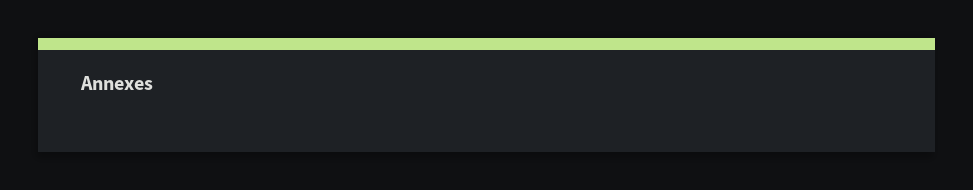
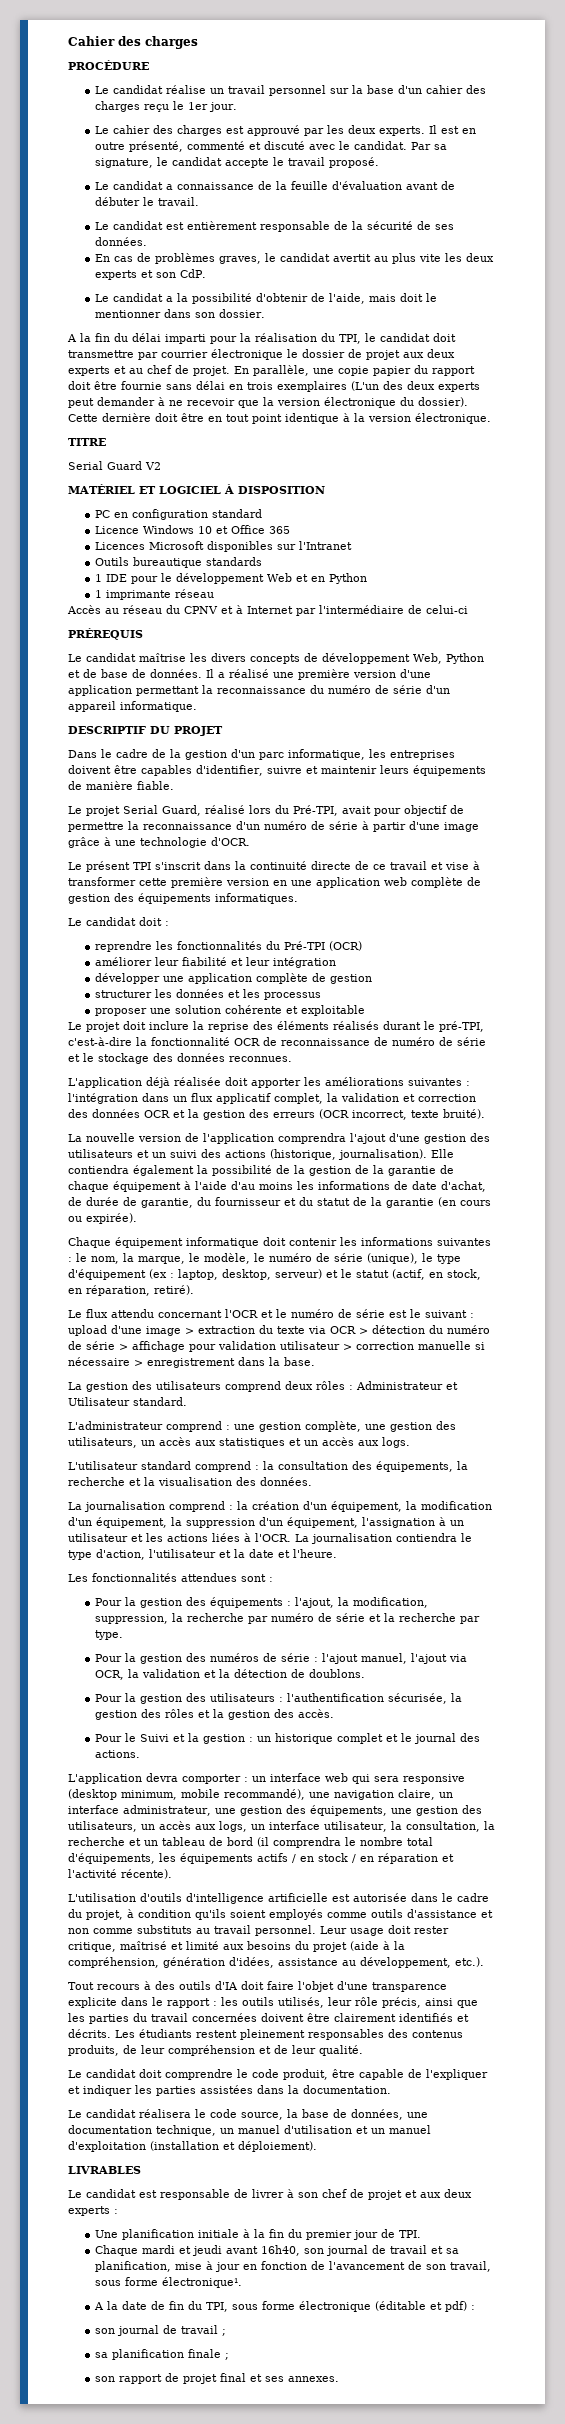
- Annexes
+ Cahier des charges
+ PROCÉDURE
+ Le candidat réalise un travail personnel sur la base d'un cahier des charges reçu le 1er jour.
+ Le cahier des charges est approuvé par les deux experts. Il est en outre présenté, commenté et discuté avec le candidat. Par sa signature, le candidat accepte le travail proposé.
+ Le candidat a connaissance de la feuille d'évaluation avant de débuter le travail.
+ Le candidat est entièrement responsable de la sécurité de ses données.
+ En cas de problèmes graves, le candidat avertit au plus vite les deux experts et son CdP.
+ Le candidat a la possibilité d'obtenir de l'aide, mais doit le mentionner dans son dossier.
+ A la fin du délai imparti pour la réalisation du TPI, le candidat doit transmettre par courrier électronique le dossier de projet aux deux experts et au chef de projet. En parallèle, une copie papier du rapport doit être fournie sans délai en trois exemplaires (L'un des deux experts peut demander à ne recevoir que la version électronique du dossier). Cette dernière doit être en tout point identique à la version électronique.
+ TITRE
+ Serial Guard V2
+ MATÉRIEL ET LOGICIEL À DISPOSITION
+ PC en configuration standard
+ Licence Windows 10 et Office 365
+ Licences Microsoft disponibles sur l'Intranet
+ Outils bureautique standards
+ 1 IDE pour le développement Web et en Python
+ 1 imprimante réseau
+ Accès au réseau du CPNV et à Internet par l'intermédiaire de celui-ci
+ PRÉREQUIS
+ Le candidat maîtrise les divers concepts de développement Web, Python et de base de données. Il a réalisé une première version d'une application permettant la reconnaissance du numéro de série d'un appareil informatique.
+ DESCRIPTIF DU PROJET
+ Dans le cadre de la gestion d'un parc informatique, les entreprises doivent être capables d'identifier, suivre et maintenir leurs équipements de manière fiable.
+ Le projet Serial Guard, réalisé lors du Pré-TPI, avait pour objectif de permettre la reconnaissance d'un numéro de série à partir d'une image grâce à une technologie d'OCR.
+ Le présent TPI s'inscrit dans la continuité directe de ce travail et vise à transformer cette première version en une application web complète de gestion des équipements informatiques.
+ Le candidat doit :
+ reprendre les fonctionnalités du Pré-TPI (OCR)
+ améliorer leur fiabilité et leur intégration
+ développer une application complète de gestion
+ structurer les données et les processus
+ proposer une solution cohérente et exploitable
+ Le projet doit inclure la reprise des éléments réalisés durant le pré-TPI, c'est-à-dire la fonctionnalité OCR de reconnaissance de numéro de série et le stockage des données reconnues.
+ L'application déjà réalisée doit apporter les améliorations suivantes : l'intégration dans un flux applicatif complet, la validation et correction des données OCR et la gestion des erreurs (OCR incorrect, texte bruité).
+ La nouvelle version de l'application comprendra l'ajout d'une gestion des utilisateurs et un suivi des actions (historique, journalisation). Elle contiendra également la possibilité de la gestion de la garantie de chaque équipement à l'aide d'au moins les informations de date d'achat, de durée de garantie, du fournisseur et du statut de la garantie (en cours ou expirée).
+ Chaque équipement informatique doit contenir les informations suivantes : le nom, la marque, le modèle, le numéro de série (unique), le type d'équipement (ex : laptop, desktop, serveur) et le statut (actif, en stock, en réparation, retiré).
+ Le flux attendu concernant l'OCR et le numéro de série est le suivant : upload d'une image > extraction du texte via OCR > détection du numéro de série > affichage pour validation utilisateur > correction manuelle si nécessaire > enregistrement dans la base.
+ La gestion des utilisateurs comprend deux rôles : Administrateur et Utilisateur standard.
+ L'administrateur comprend : une gestion complète, une gestion des utilisateurs, un accès aux statistiques et un accès aux logs.
+ L'utilisateur standard comprend : la consultation des équipements, la recherche et la visualisation des données.
+ La journalisation comprend : la création d'un équipement, la modification d'un équipement, la suppression d'un équipement, l'assignation à un utilisateur et les actions liées à l'OCR. La journalisation contiendra le type d'action, l'utilisateur et la date et l'heure.
+ Les fonctionnalités attendues sont :
+ Pour la gestion des équipements : l'ajout, la modification, suppression, la recherche par numéro de série et la recherche par type.
+ Pour la gestion des numéros de série : l'ajout manuel, l'ajout via OCR, la validation et la détection de doublons.
+ Pour la gestion des utilisateurs : l'authentification sécurisée, la gestion des rôles et la gestion des accès.
+ Pour le Suivi et la gestion : un historique complet et le journal des actions.
+ L'application devra comporter : un interface web qui sera responsive (desktop minimum, mobile recommandé), une navigation claire, un interface administrateur, une gestion des équipements, une gestion des utilisateurs, un accès aux logs, un interface utilisateur, la consultation, la recherche et un tableau de bord (il comprendra le nombre total d'équipements, les équipements actifs / en stock / en réparation et l'activité récente).
+ L'utilisation d'outils d'intelligence artificielle est autorisée dans le cadre du projet, à condition qu'ils soient employés comme outils d'assistance et non comme substituts au travail personnel. Leur usage doit rester critique, maîtrisé et limité aux besoins du projet (aide à la compréhension, génération d'idées, assistance au développement, etc.).
+ Tout recours à des outils d'IA doit faire l'objet d'une transparence explicite dans le rapport : les outils utilisés, leur rôle précis, ainsi que les parties du travail concernées doivent être clairement identifiés et décrits. Les étudiants restent pleinement responsables des contenus produits, de leur compréhension et de leur qualité.
+ Le candidat doit comprendre le code produit, être capable de l'expliquer et indiquer les parties assistées dans la documentation.
+ Le candidat réalisera le code source, la base de données, une documentation technique, un manuel d'utilisation et un manuel d'exploitation (installation et déploiement).
+ LIVRABLES
+ Le candidat est responsable de livrer à son chef de projet et aux deux experts :
+ Une planification initiale à la fin du premier jour de TPI.
+ Chaque mardi et jeudi avant 16h40, son journal de travail et sa planification, mise à jour en fonction de l'avancement de son travail, sous forme électronique¹.
+ A la date de fin du TPI, sous forme électronique (éditable et pdf) :
+ son journal de travail ;
+ sa planification finale ;
+ son rapport de projet final et ses annexes.

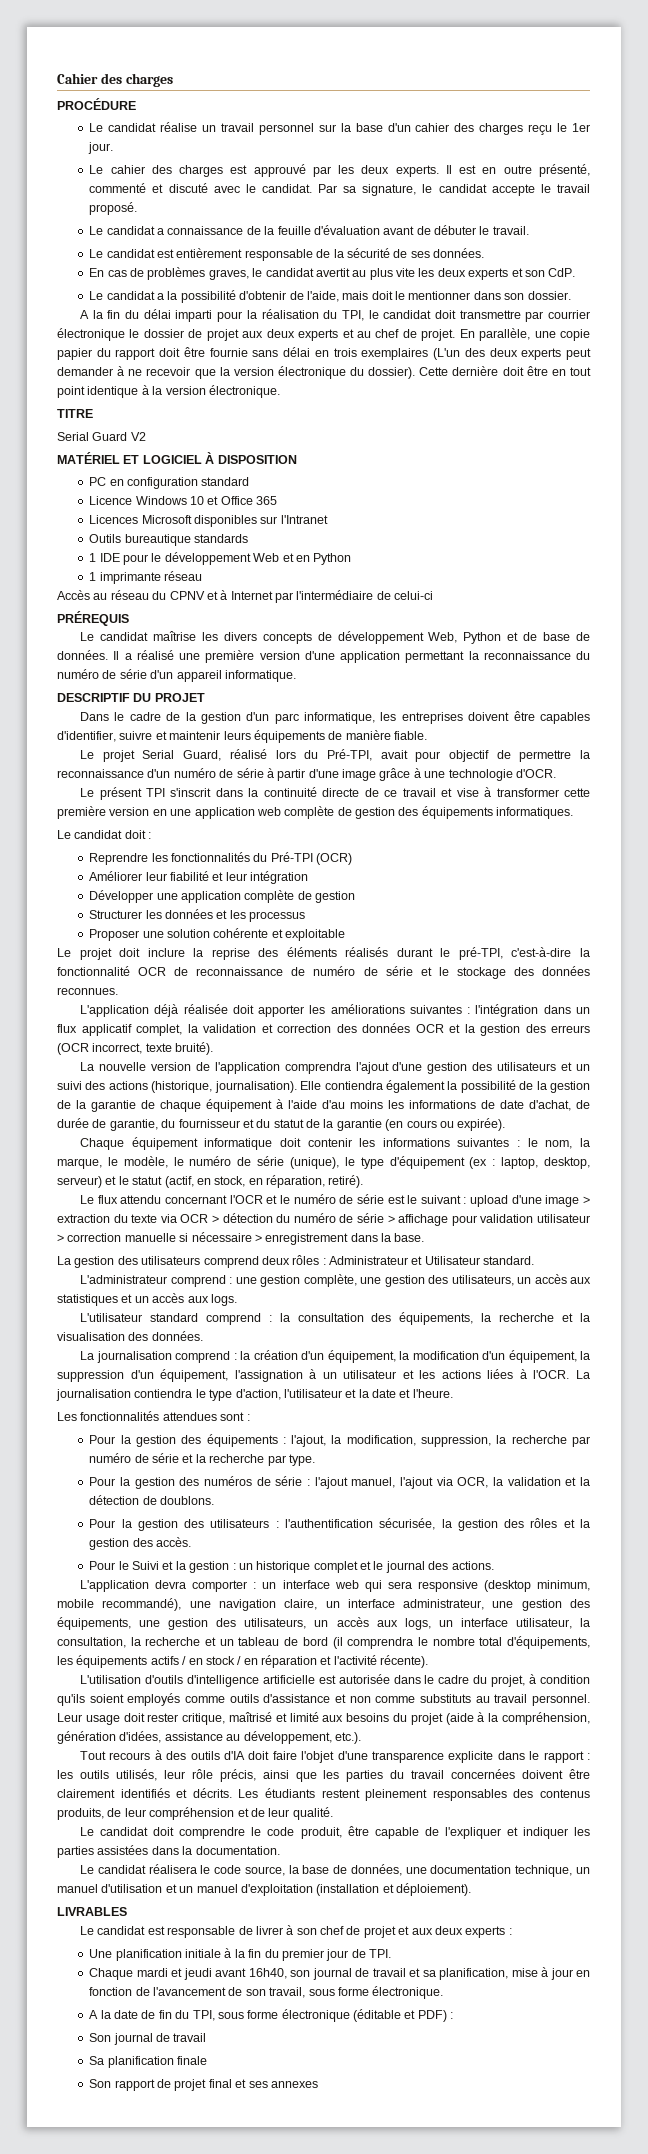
- reprendre les fonctionnalités du Pré-TPI (OCR)
+ Reprendre les fonctionnalités du Pré-TPI (OCR)
- améliorer leur fiabilité et leur intégration
+ Améliorer leur fiabilité et leur intégration
- développer une application complète de gestion
+ Développer une application complète de gestion
- structurer les données et les processus
+ Structurer les données et les processus
- proposer une solution cohérente et exploitable
+ Proposer une solution cohérente et exploitable
- Chaque mardi et jeudi avant 16h40, son journal de travail et sa planification, mise à jour en fonction de l'avancement de son travail, sous forme électronique¹.
+ Chaque mardi et jeudi avant 16h40, son journal de travail et sa planification, mise à jour en fonction de l'avancement de son travail, sous forme électronique.
- A la date de fin du TPI, sous forme électronique (éditable et pdf) :
- son journal de travail ;
- sa planification finale ;
- son rapport de projet final et ses annexes.
+ A la date de fin du TPI, sous forme électronique (éditable et PDF) :
+ Son journal de travail
+ Sa planification finale
+ Son rapport de projet final et ses annexes

